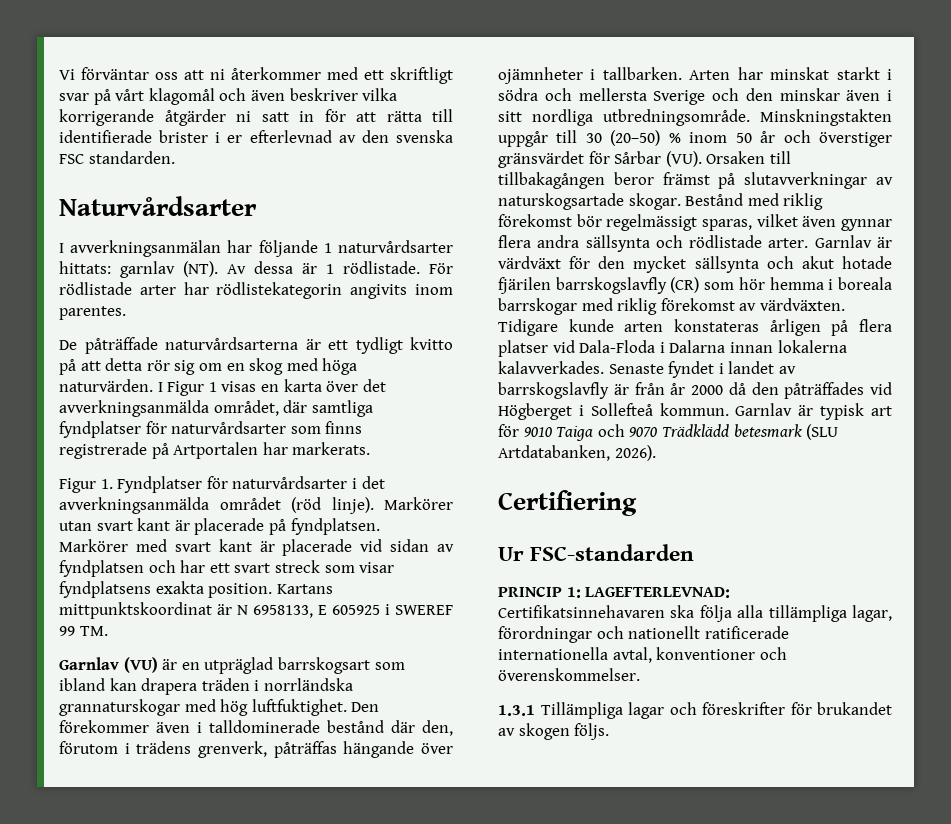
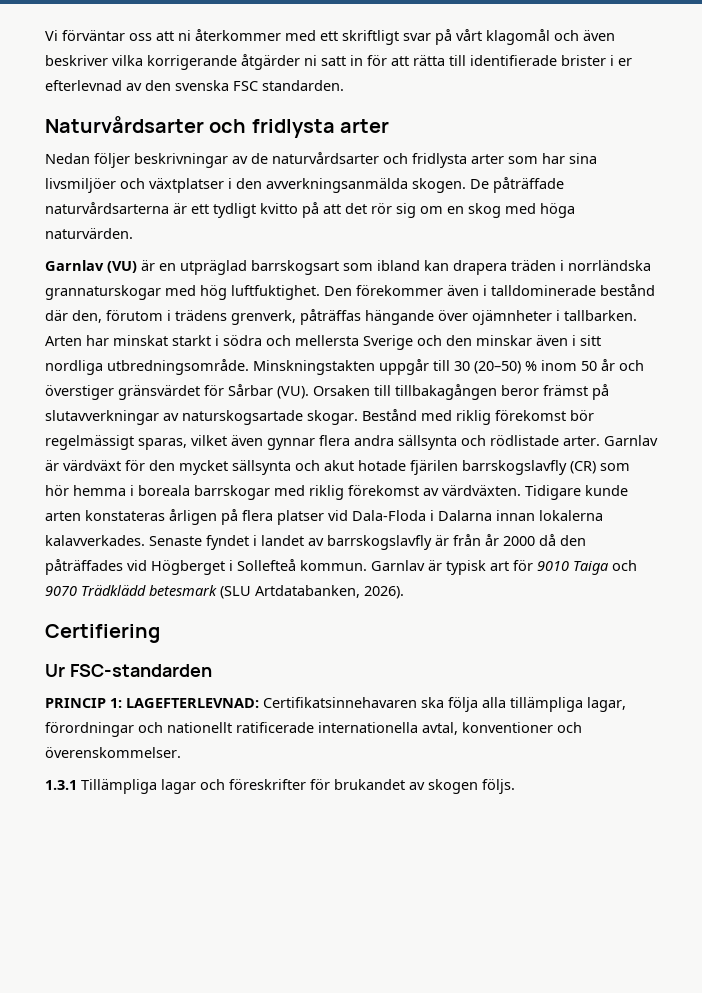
- Naturvårdsarter
- I avverkningsanmälan har följande 1 naturvårdsarter hittats: garnlav (NT). Av dessa är 1 rödlistade. För rödlistade arter har rödlistekategorin angivits inom parentes.
- De påträffade naturvårdsarterna är ett tydligt kvitto på att detta rör sig om en skog med höga naturvärden. I Figur 1 visas en karta över det avverkningsanmälda området, där samtliga fyndplatser för naturvårdsarter som finns registrerade på Artportalen har markerats.
- Figur 1. Fyndplatser för naturvårdsarter i det avverkningsanmälda området (röd linje). Markörer utan svart kant är placerade på fyndplatsen. Markörer med svart kant är placerade vid sidan av fyndplatsen och har ett svart streck som visar fyndplatsens exakta position. Kartans mittpunktskoordinat är N 6958133, E 605925 i SWEREF 99 TM.
+ Naturvårdsarter och fridlysta arter
+ Nedan följer beskrivningar av de naturvårdsarter och fridlysta arter som har sina livsmiljöer och växtplatser i den avverkningsanmälda skogen. De påträffade naturvårdsarterna är ett tydligt kvitto på att det rör sig om en skog med höga naturvärden.

